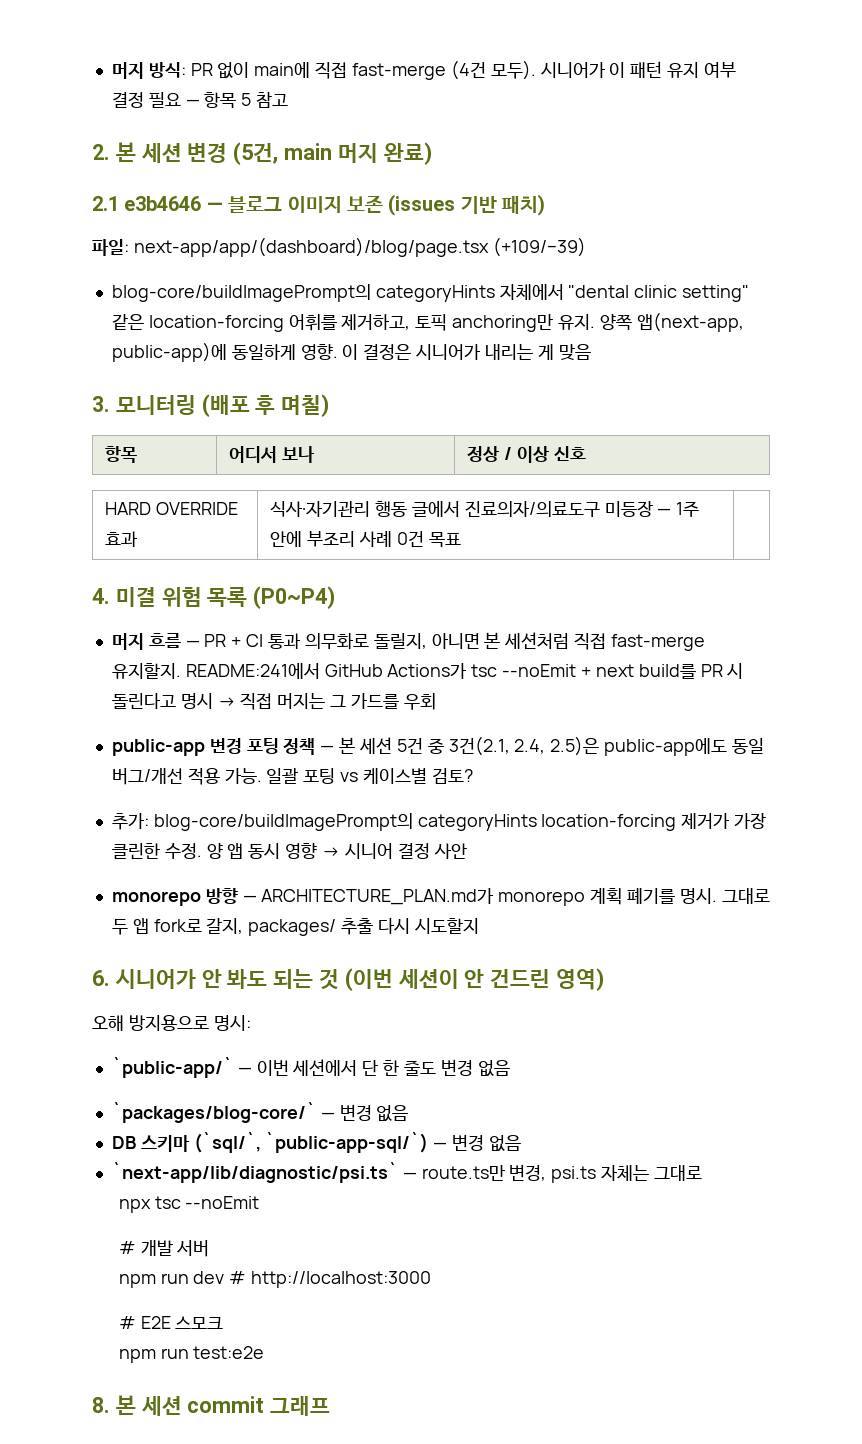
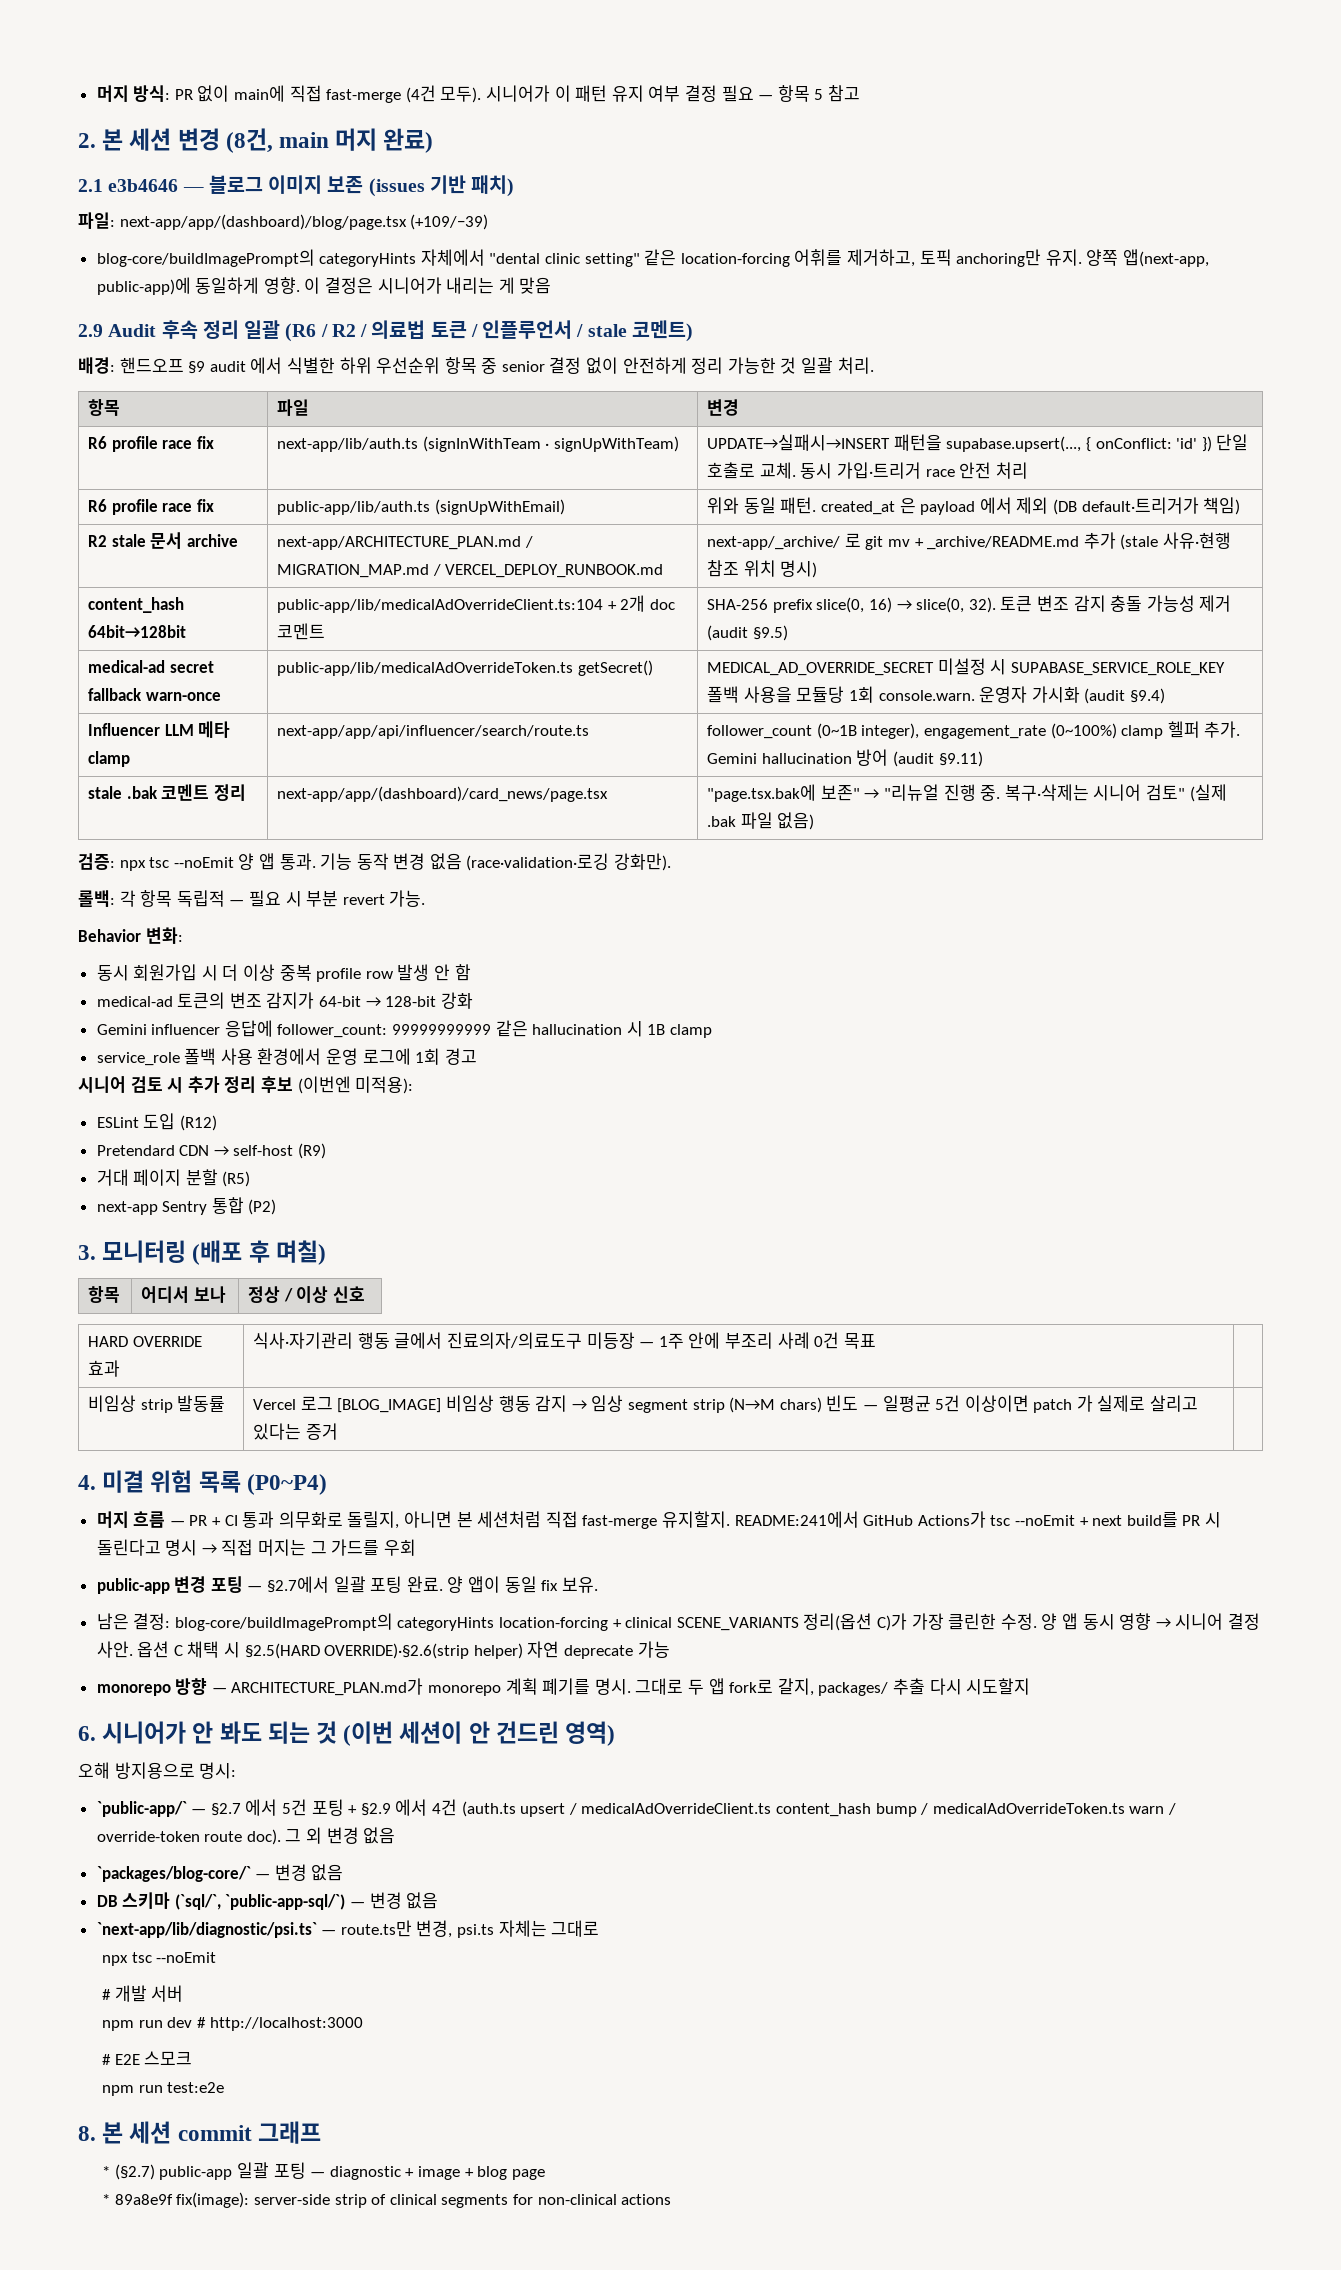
- 2. 본 세션 변경 (5건, main 머지 완료)
+ 2. 본 세션 변경 (8건, main 머지 완료)
+ 2.9 Audit 후속 정리 일괄 (R6 / R2 / 의료법 토큰 / 인플루언서 / stale 코멘트)
+ 배경: 핸드오프 §9 audit 에서 식별한 하위 우선순위 항목 중 senior 결정 없이 안전하게 정리 가능한 것 일괄 처리.
+ 항목 | 파일 | 변경
+ R6 profile race fix | next-app/lib/auth.ts (signInWithTeam · signUpWithTeam) | UPDATE→실패시→INSERT 패턴을 supabase.upsert(..., { onConflict: 'id' }) 단일 호출로 교체. 동시 가입·트리거 race 안전 처리
+ R6 profile race fix | public-app/lib/auth.ts (signUpWithEmail) | 위와 동일 패턴. created_at 은 payload 에서 제외 (DB default·트리거가 책임)
+ R2 stale 문서 archive | next-app/ARCHITECTURE_PLAN.md / MIGRATION_MAP.md / VERCEL_DEPLOY_RUNBOOK.md | next-app/_archive/ 로 git mv + _archive/README.md 추가 (stale 사유·현행 참조 위치 명시)
+ content_hash 64bit→128bit | public-app/lib/medicalAdOverrideClient.ts:104 + 2개 doc 코멘트 | SHA-256 prefix slice(0, 16) → slice(0, 32). 토큰 변조 감지 충돌 가능성 제거 (audit §9.5)
+ medical-ad secret fallback warn-once | public-app/lib/medicalAdOverrideToken.ts getSecret() | MEDICAL_AD_OVERRIDE_SECRET 미설정 시 SUPABASE_SERVICE_ROLE_KEY 폴백 사용을 모듈당 1회 console.warn. 운영자 가시화 (audit §9.4)
+ Influencer LLM 메타 clamp | next-app/app/api/influencer/search/route.ts | follower_count (0~1B integer), engagement_rate (0~100%) clamp 헬퍼 추가. Gemini hallucination 방어 (audit §9.11)
+ stale .bak 코멘트 정리 | next-app/app/(dashboard)/card_news/page.tsx | "page.tsx.bak에 보존" → "리뉴얼 진행 중. 복구·삭제는 시니어 검토" (실제 .bak 파일 없음)
+ 검증: npx tsc --noEmit 양 앱 통과. 기능 동작 변경 없음 (race·validation·로깅 강화만).
+ 롤백: 각 항목 독립적 — 필요 시 부분 revert 가능.
+ Behavior 변화:
+ 동시 회원가입 시 더 이상 중복 profile row 발생 안 함
+ medical-ad 토큰의 변조 감지가 64-bit → 128-bit 강화
+ Gemini influencer 응답에 follower_count: 99999999999 같은 hallucination 시 1B clamp
+ service_role 폴백 사용 환경에서 운영 로그에 1회 경고
+ 시니어 검토 시 추가 정리 후보 (이번엔 미적용):
+ ESLint 도입 (R12)
+ Pretendard CDN → self-host (R9)
+ 거대 페이지 분할 (R5)
+ next-app Sentry 통합 (P2)
+ 비임상 strip 발동률 | Vercel 로그 [BLOG_IMAGE] 비임상 행동 감지 → 임상 segment strip (N→M chars) 빈도 — 일평균 5건 이상이면 patch 가 실제로 살리고 있다는 증거 |
- public-app 변경 포팅 정책 — 본 세션 5건 중 3건(2.1, 2.4, 2.5)은 public-app에도 동일 버그/개선 적용 가능. 일괄 포팅 vs 케이스별 검토?
- 추가: blog-core/buildImagePrompt의 categoryHints location-forcing 제거가 가장 클린한 수정.
+ public-app 변경 포팅 — §2.7에서 일괄 포팅 완료. 양 앱이 동일 fix 보유.
+ 남은 결정: blog-core/buildImagePrompt의 categoryHints location-forcing + clinical SCENE_VARIANTS 정리(옵션 C)가 가장 클린한 수정.
- 양 앱 동시 영향 → 시니어 결정 사안
+ 양 앱 동시 영향 → 시니어 결정 사안. 옵션 C 채택 시 §2.5(HARD OVERRIDE)·§2.6(strip helper) 자연 deprecate 가능
- `public-app/` — 이번 세션에서 단 한 줄도 변경 없음
+ `public-app/` — §2.7 에서 5건 포팅 + §2.9 에서 4건 (auth.ts upsert / medicalAdOverrideClient.ts content_hash bump / medicalAdOverrideToken.ts warn / override-token route doc). 그 외 변경 없음
+ * (§2.7) public-app 일괄 포팅 — diagnostic + image + blog page
+ * 89a8e9f fix(image): server-side strip of clinical segments for non-clinical actions

